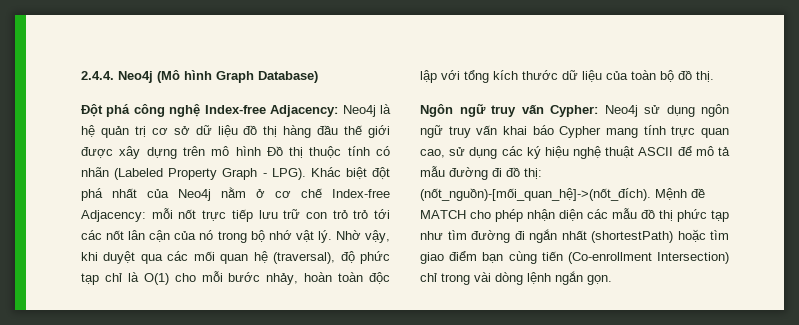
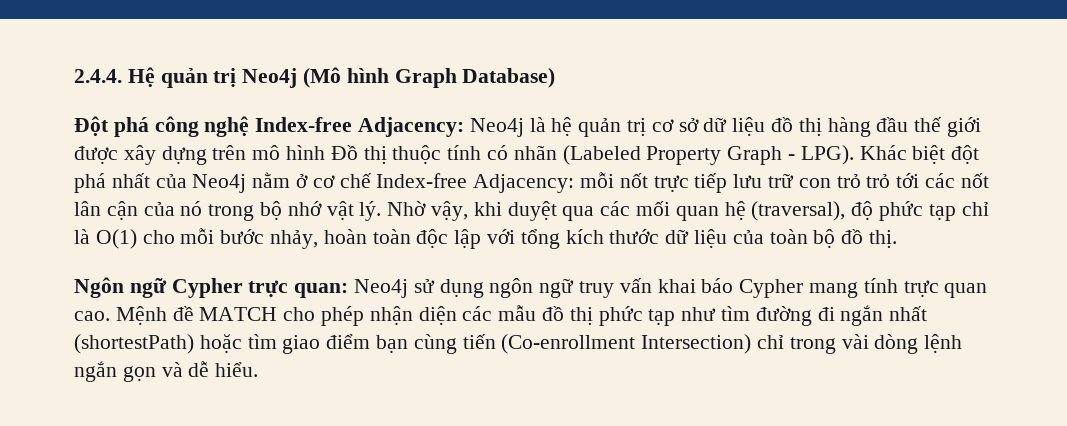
- 2.4.4. Neo4j (Mô hình Graph Database)
+ 2.4.4. Hệ quản trị Neo4j (Mô hình Graph Database)
- Ngôn ngữ truy vấn Cypher: Neo4j sử dụng ngôn ngữ truy vấn khai báo Cypher mang tính trực quan cao, sử dụng các ký hiệu nghệ thuật ASCII để mô tả mẫu đường đi đồ thị: (nốt_nguồn)-[mối_quan_hệ]->(nốt_đích).
+ Ngôn ngữ Cypher trực quan: Neo4j sử dụng ngôn ngữ truy vấn khai báo Cypher mang tính trực quan cao.
- Mệnh đề MATCH cho phép nhận diện các mẫu đồ thị phức tạp như tìm đường đi ngắn nhất (shortestPath) hoặc tìm giao điểm bạn cùng tiến (Co-enrollment Intersection) chỉ trong vài dòng lệnh ngắn gọn.
+ Mệnh đề MATCH cho phép nhận diện các mẫu đồ thị phức tạp như tìm đường đi ngắn nhất (shortestPath) hoặc tìm giao điểm bạn cùng tiến (Co-enrollment Intersection) chỉ trong vài dòng lệnh ngắn gọn và dễ hiểu.

